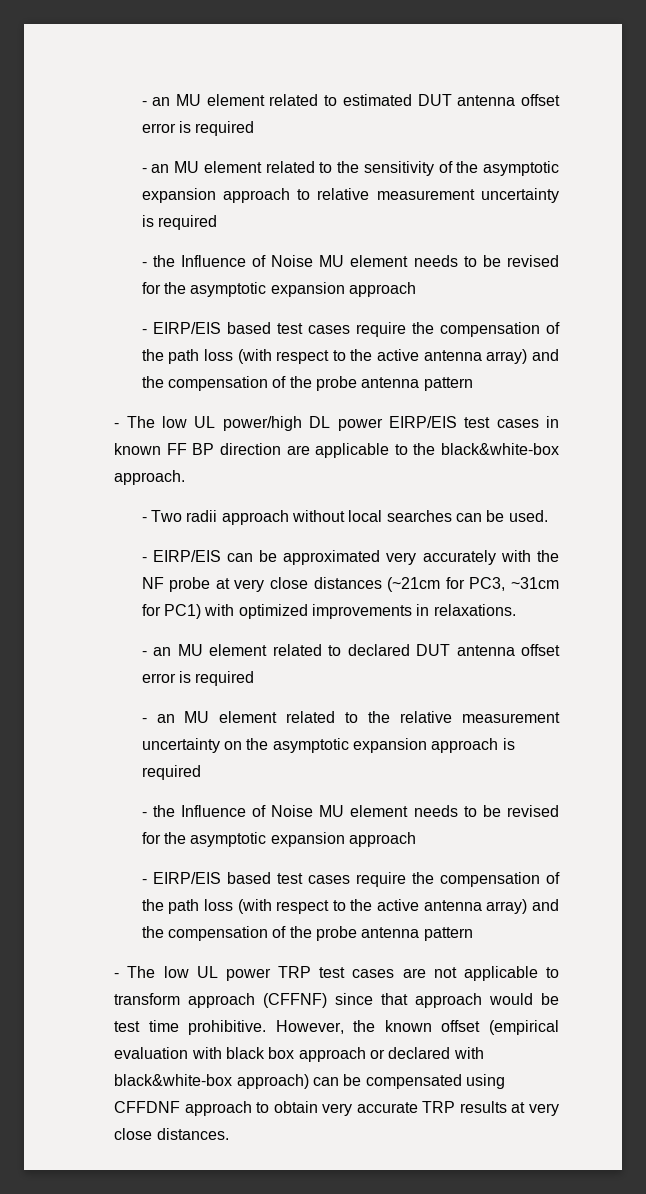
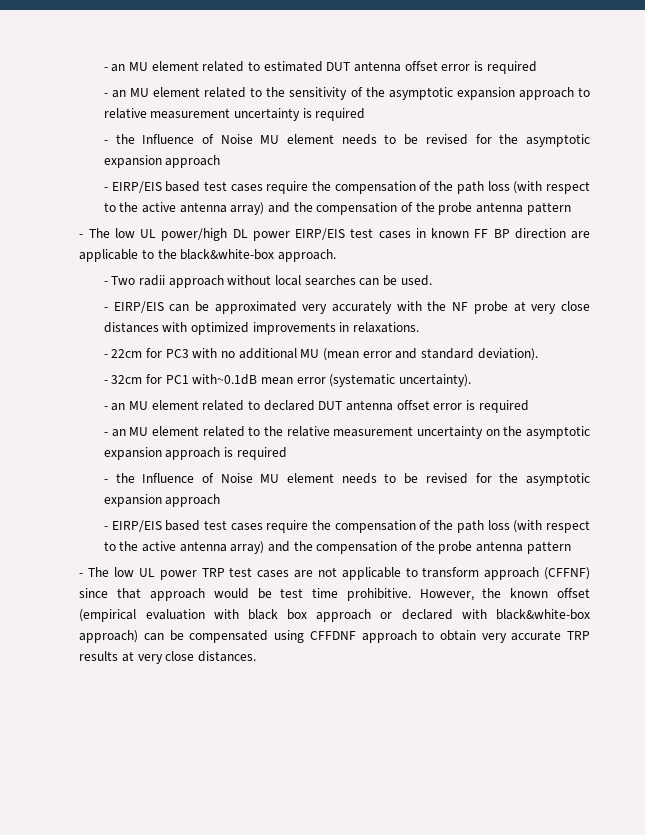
- - EIRP/EIS can be approximated very accurately with the NF probe at very close distances (~21cm for PC3, ~31cm for PC1) with optimized improvements in relaxations.
+ - EIRP/EIS can be approximated very accurately with the NF probe at very close distances with optimized improvements in relaxations.
+ - 22cm for PC3 with no additional MU (mean error and standard deviation).
+ - 32cm for PC1 with~0.1dB mean error (systematic uncertainty).

